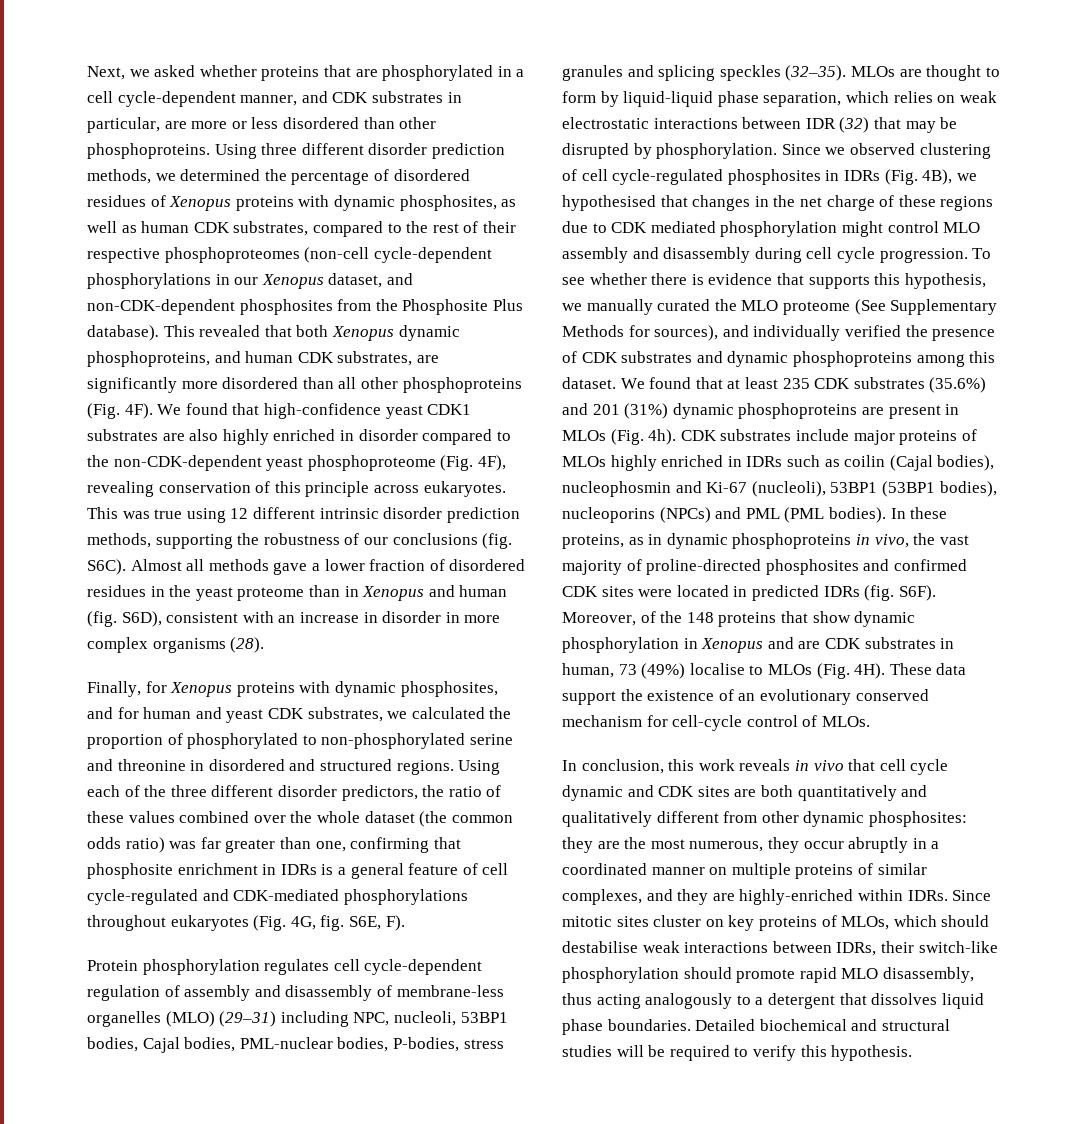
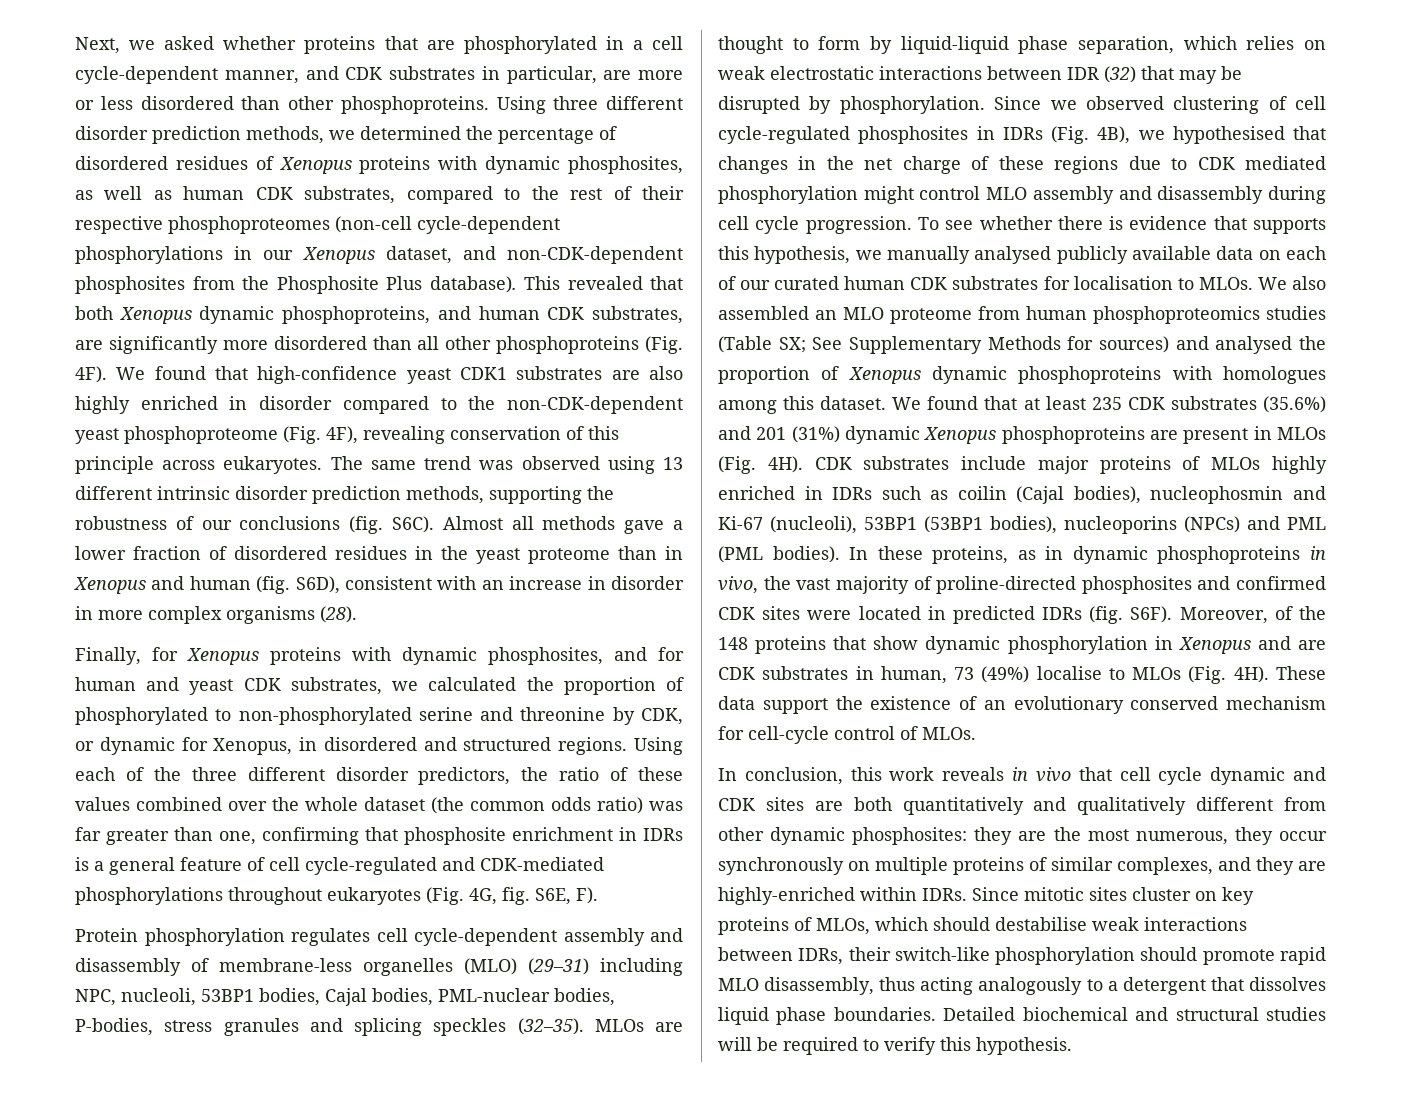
- This was true using 12 different intrinsic disorder prediction methods, supporting the robustness of our conclusions (fig. S6C).
+ The same trend was observed using 13 different intrinsic disorder prediction methods, supporting the robustness of our conclusions (fig. S6C).
- Finally, for Xenopus proteins with dynamic phosphosites, and for human and yeast CDK substrates, we calculated the proportion of phosphorylated to non-phosphorylated serine and threonine in disordered and structured regions.
+ Finally, for Xenopus proteins with dynamic phosphosites, and for human and yeast CDK substrates, we calculated the proportion of phosphorylated to non-phosphorylated serine and threonine by CDK, or dynamic for Xenopus, in disordered and structured regions.
- Protein phosphorylation regulates cell cycle-dependent regulation of assembly and disassembly of membrane-less organelles (MLO) (29–31) including NPC, nucleoli, 53BP1 bodies, Cajal bodies, PML-nuclear bodies, P-bodies, stress granules and splicing speckles (32–35).
+ Protein phosphorylation regulates cell cycle-dependent assembly and disassembly of membrane-less organelles (MLO) (29–31) including NPC, nucleoli, 53BP1 bodies, Cajal bodies, PML-nuclear bodies, P-bodies, stress granules and splicing speckles (32–35).
- To see whether there is evidence that supports this hypothesis, we manually curated the MLO proteome (See Supplementary Methods for sources), and individually verified the presence of CDK substrates and dynamic phosphoproteins among this dataset.
+ To see whether there is evidence that supports this hypothesis, we manually analysed publicly available data on each of our curated human CDK substrates for localisation to MLOs. We also assembled an MLO proteome from human phosphoproteomics studies (Table SX; See Supplementary Methods for sources) and analysed the proportion of Xenopus dynamic phosphoproteins with homologues among this dataset.
- We found that at least 235 CDK substrates (35.6%) and 201 (31%) dynamic phosphoproteins are present in MLOs (Fig. 4h).
+ We found that at least 235 CDK substrates (35.6%) and 201 (31%) dynamic Xenopus phosphoproteins are present in MLOs (Fig. 4H).
- In conclusion, this work reveals in vivo that cell cycle dynamic and CDK sites are both quantitatively and qualitatively different from other dynamic phosphosites: they are the most numerous, they occur abruptly in a coordinated manner on multiple proteins of similar complexes, and they are highly-enriched within IDRs.
+ In conclusion, this work reveals in vivo that cell cycle dynamic and CDK sites are both quantitatively and qualitatively different from other dynamic phosphosites: they are the most numerous, they occur synchronously on multiple proteins of similar complexes, and they are highly-enriched within IDRs.

